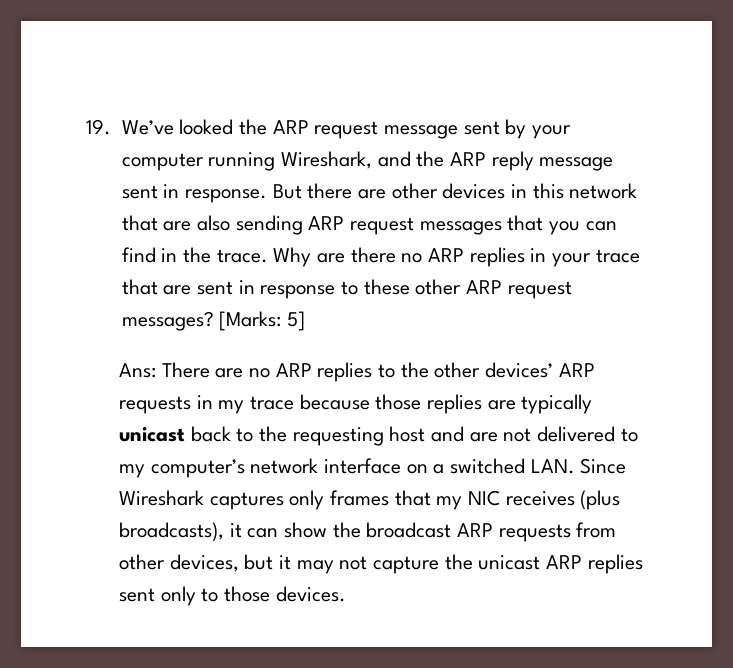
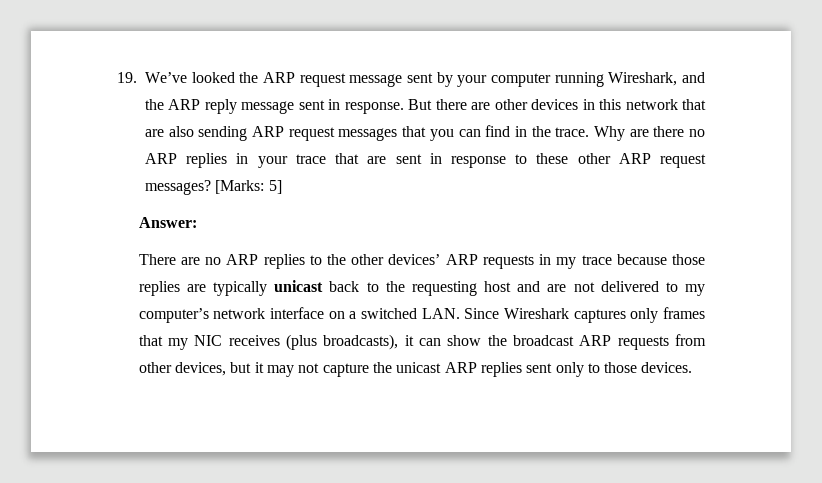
- Ans: There are no ARP replies to the other devices’ ARP requests in my trace because those replies are typically unicast back to the requesting host and are not delivered to my computer’s network interface on a switched LAN. Since Wireshark captures only frames that my NIC receives (plus broadcasts), it can show the broadcast ARP requests from other devices, but it may not capture the unicast ARP replies sent only to those devices.
+ Answer:
+ There are no ARP replies to the other devices’ ARP requests in my trace because those replies are typically unicast back to the requesting host and are not delivered to my computer’s network interface on a switched LAN. Since Wireshark captures only frames that my NIC receives (plus broadcasts), it can show the broadcast ARP requests from other devices, but it may not capture the unicast ARP replies sent only to those devices.

